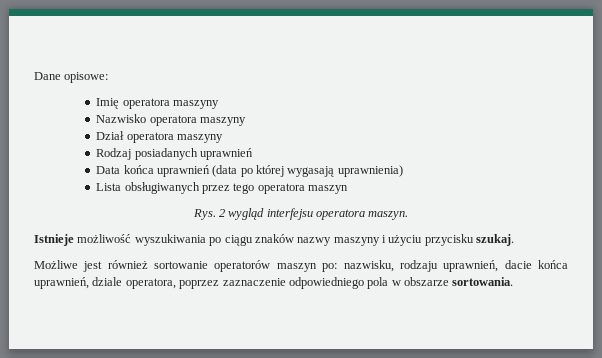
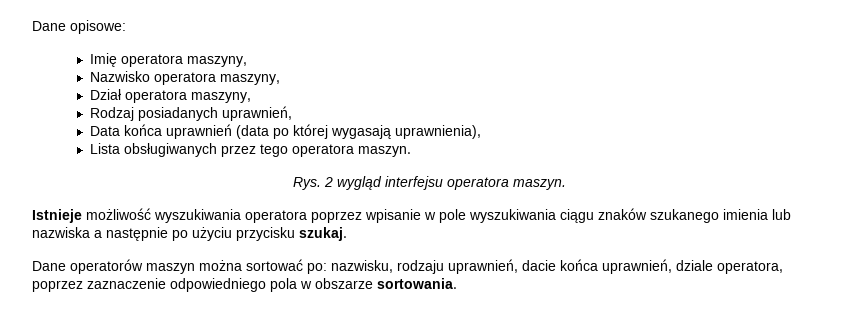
- Imię operatora maszyny
+ Imię operatora maszyny,
- Nazwisko operatora maszyny
+ Nazwisko operatora maszyny,
- Dział operatora maszyny
+ Dział operatora maszyny,
- Rodzaj posiadanych uprawnień
+ Rodzaj posiadanych uprawnień,
- Data końca uprawnień (data po której wygasają uprawnienia)
+ Data końca uprawnień (data po której wygasają uprawnienia),
- Lista obsługiwanych przez tego operatora maszyn
+ Lista obsługiwanych przez tego operatora maszyn.
- Istnieje możliwość wyszukiwania po ciągu znaków nazwy maszyny i użyciu przycisku szukaj.
- Możliwe jest również sortowanie operatorów maszyn po: nazwisku, rodzaju uprawnień, dacie końca uprawnień, dziale operatora, poprzez zaznaczenie odpowiedniego pola w obszarze sortowania.
+ Istnieje możliwość wyszukiwania operatora poprzez wpisanie w pole wyszukiwania ciągu znaków szukanego imienia lub nazwiska a następnie po użyciu przycisku szukaj.
+ Dane operatorów maszyn można sortować po: nazwisku, rodzaju uprawnień, dacie końca uprawnień, dziale operatora, poprzez zaznaczenie odpowiedniego pola w obszarze sortowania.

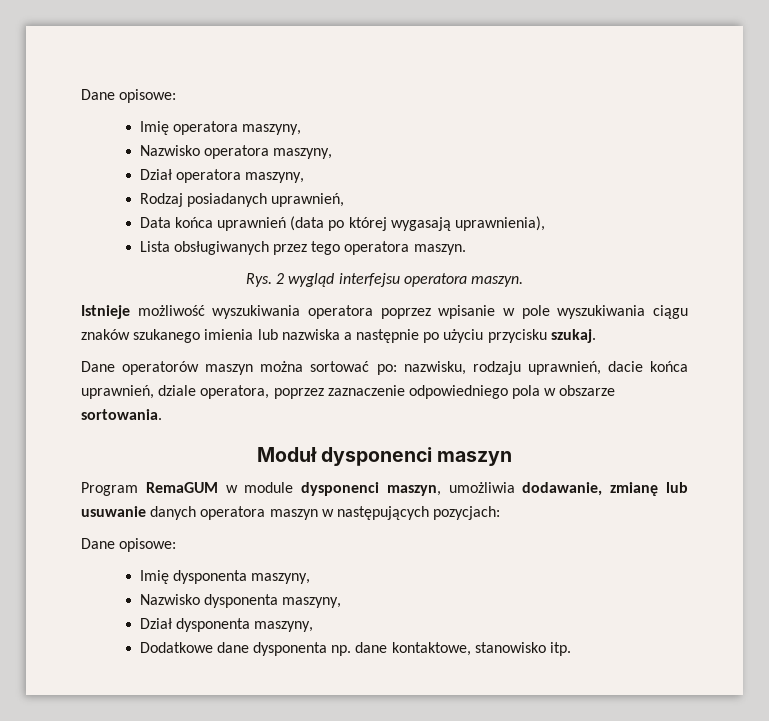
+ Moduł dysponenci maszyn
+ Program RemaGUM w module dysponenci maszyn, umożliwia dodawanie, zmianę lub usuwanie danych operatora maszyn w następujących pozycjach:
+ Dane opisowe:
+ Imię dysponenta maszyny,
+ Nazwisko dysponenta maszyny,
+ Dział dysponenta maszyny,
+ Dodatkowe dane dysponenta np. dane kontaktowe, stanowisko itp.

